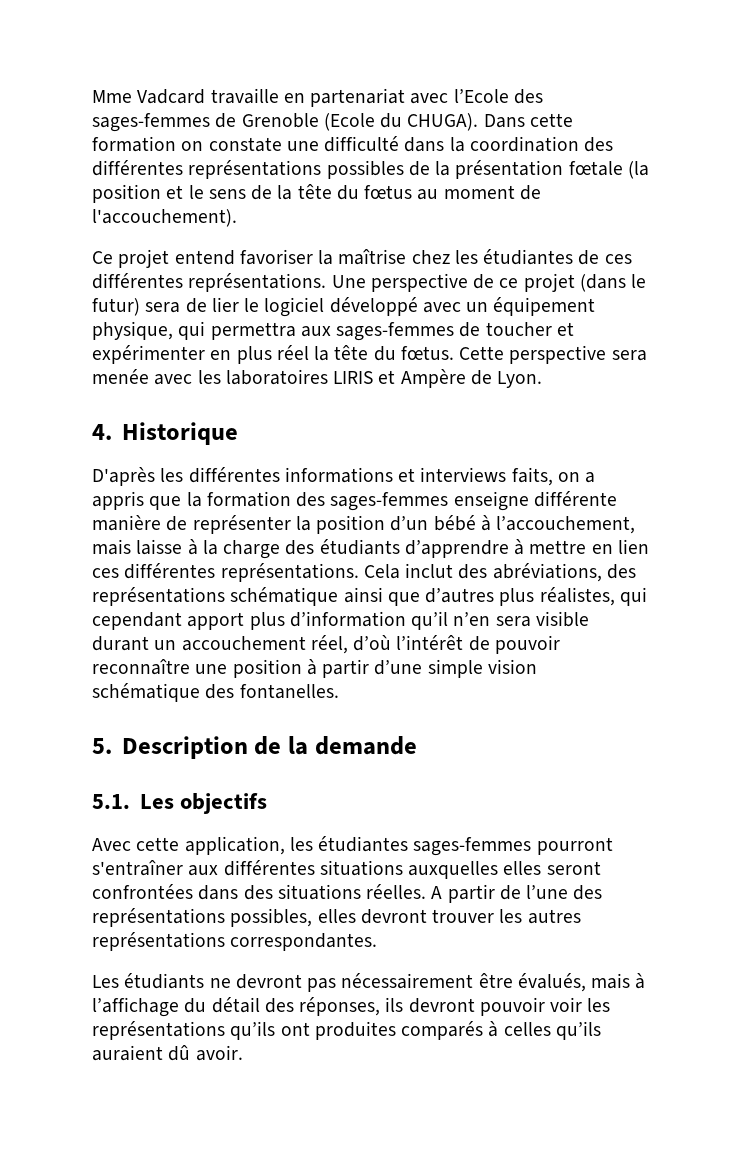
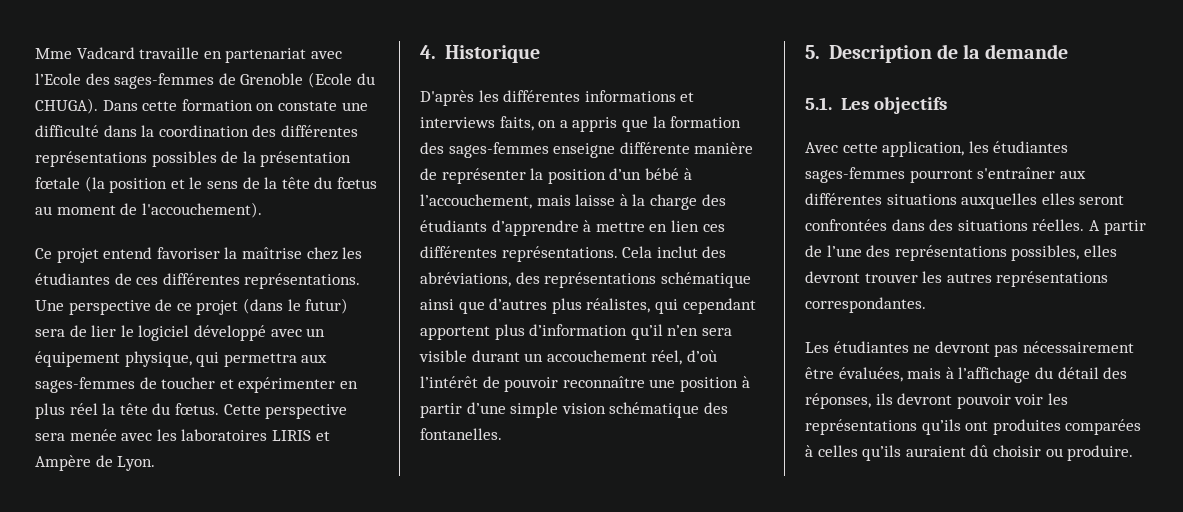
- Cela inclut des abréviations, des représentations schématique ainsi que d’autres plus réalistes, qui cependant apport plus d’information qu’il n’en sera visible durant un accouchement réel, d’où l’intérêt de pouvoir reconnaître une position à partir d’une simple vision schématique des fontanelles.
+ Cela inclut des abréviations, des représentations schématique ainsi que d’autres plus réalistes, qui cependant apportent plus d’information qu’il n’en sera visible durant un accouchement réel, d’où l’intérêt de pouvoir reconnaître une position à partir d’une simple vision schématique des fontanelles.
- Les étudiants ne devront pas nécessairement être évalués, mais à l’affichage du détail des réponses, ils devront pouvoir voir les représentations qu’ils ont produites comparés à celles qu’ils auraient dû avoir.
+ Les étudiantes ne devront pas nécessairement être évaluées, mais à l’affichage du détail des réponses, ils devront pouvoir voir les représentations qu’ils ont produites comparées à celles qu’ils auraient dû choisir ou produire.

